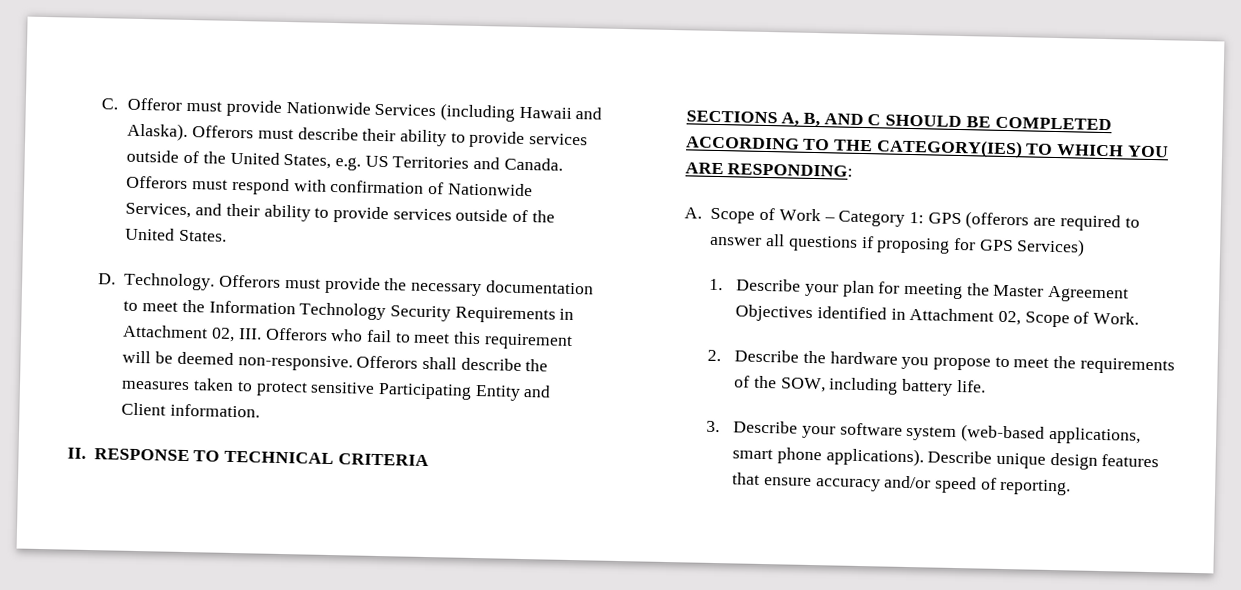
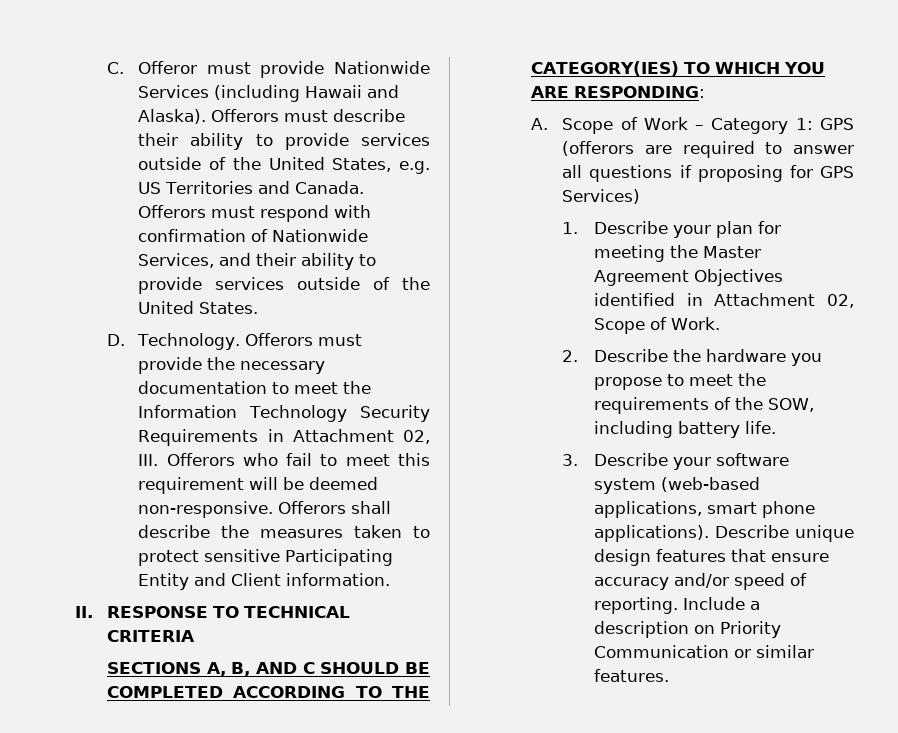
+ Include a description on Priority Communication or similar features.

